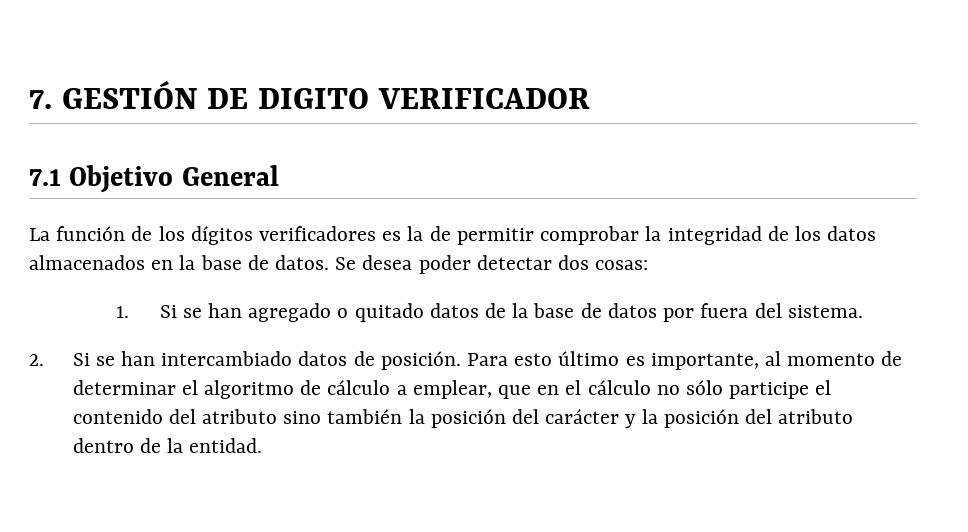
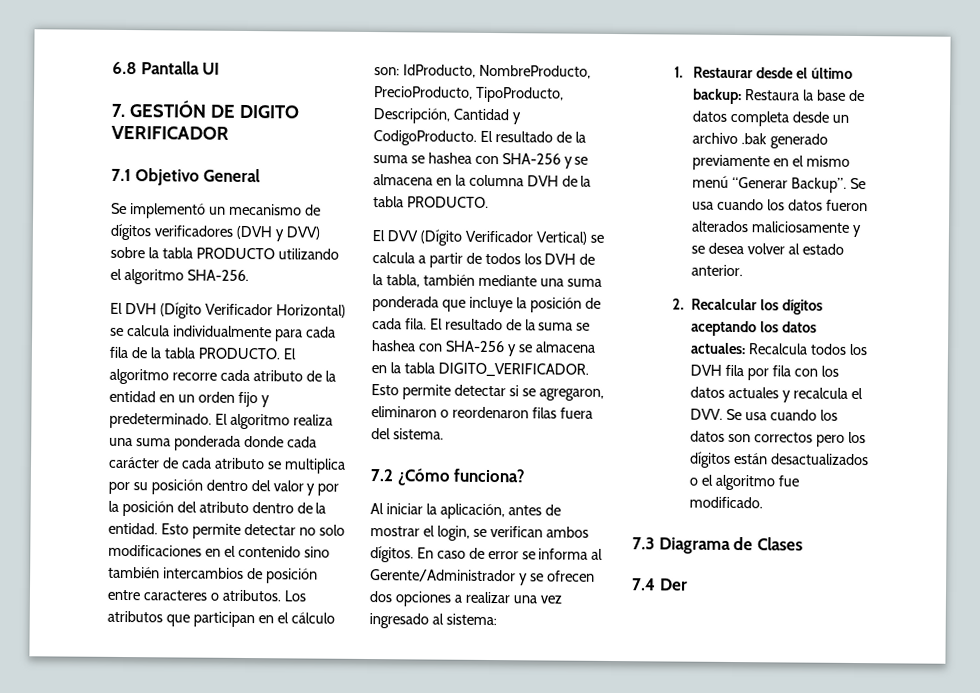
+ 6.8 Pantalla UI
- La función de los dígitos verificadores es la de permitir comprobar la integridad de los datos almacenados en la base de datos. Se desea poder detectar dos cosas:
- 1. Si se han agregado o quitado datos de la base de datos por fuera del sistema.
- 2. Si se han intercambiado datos de posición. Para esto último es importante, al momento de determinar el algoritmo de cálculo a emplear, que en el cálculo no sólo participe el contenido del atributo sino también la posición del carácter y la posición del atributo dentro de la entidad.
+ Se implementó un mecanismo de dígitos verificadores (DVH y DVV) sobre la tabla PRODUCTO utilizando el algoritmo SHA-256.
+ El DVH (Dígito Verificador Horizontal) se calcula individualmente para cada fila de la tabla PRODUCTO. El algoritmo recorre cada atributo de la entidad en un orden fijo y predeterminado. El algoritmo realiza una suma ponderada donde cada carácter de cada atributo se multiplica por su posición dentro del valor y por la posición del atributo dentro de la entidad.
+ Esto permite detectar no solo modificaciones en el contenido sino también intercambios de posición entre caracteres o atributos. Los atributos que participan en el cálculo son: IdProducto, NombreProducto, PrecioProducto, TipoProducto, Descripción, Cantidad y CodigoProducto. El resultado de la suma se hashea con SHA-256 y se almacena en la columna DVH de la tabla PRODUCTO.
+ El DVV (Dígito Verificador Vertical) se calcula a partir de todos los DVH de la tabla, también mediante una suma ponderada que incluye la posición de cada fila. El resultado de la suma se hashea con SHA-256 y se almacena en la tabla DIGITO_VERIFICADOR. Esto permite detectar si se agregaron, eliminaron o reordenaron filas fuera del sistema.
+ 7.2 ¿Cómo funciona?
+ Al iniciar la aplicación, antes de mostrar el login, se verifican ambos dígitos. En caso de error se informa al Gerente/Administrador y se ofrecen dos opciones a realizar una vez ingresado al sistema:
+ 1. Restaurar desde el último backup: Restaura la base de datos completa desde un archivo .bak generado previamente en el mismo menú “Generar Backup”. Se usa cuando los datos fueron alterados maliciosamente y se desea volver al estado anterior.
+ 2. Recalcular los dígitos aceptando los datos actuales: Recalcula todos los DVH fila por fila con los datos actuales y recalcula el DVV. Se usa cuando los datos son correctos pero los dígitos están desactualizados o el algoritmo fue modificado.
+ 7.3 Diagrama de Clases
+ 7.4 Der

